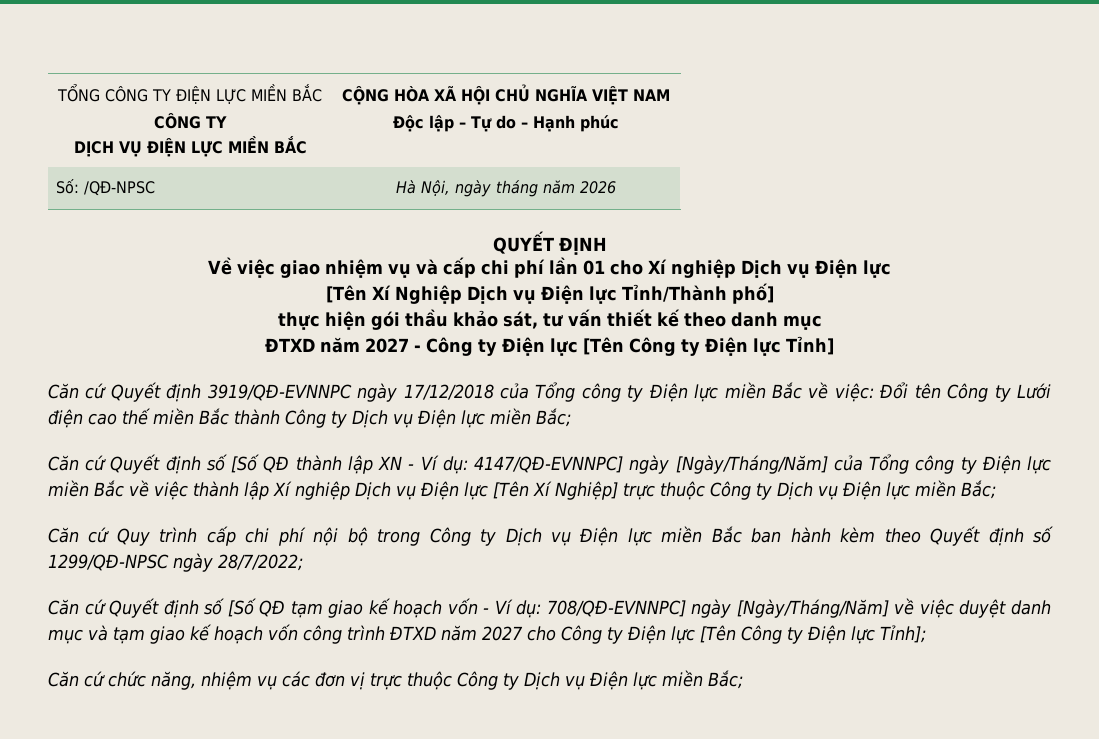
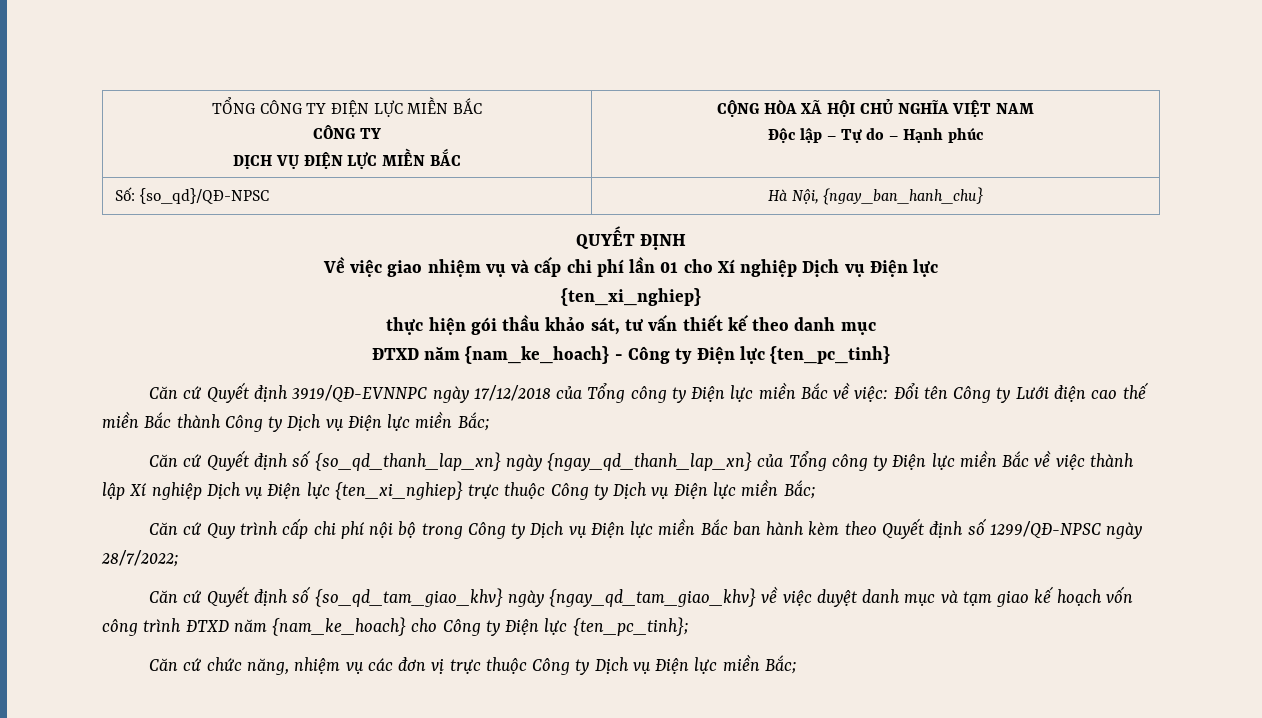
- Số: /QĐ-NPSC | Hà Nội, ngày tháng năm 2026
+ Số: {so_qd}/QĐ-NPSC | Hà Nội, {ngay_ban_hanh_chu}
  Về việc giao nhiệm vụ và cấp chi phí lần 01 cho Xí nghiệp Dịch vụ Điện lực
- [Tên Xí Nghiệp Dịch vụ Điện lực Tỉnh/Thành phố]
+ {ten_xi_nghiep}
- ĐTXD năm 2027 - Công ty Điện lực [Tên Công ty Điện lực Tỉnh]
+ ĐTXD năm {nam_ke_hoach} - Công ty Điện lực {ten_pc_tinh}
- Căn cứ Quyết định số [Số QĐ thành lập XN - Ví dụ: 4147/QĐ-EVNNPC] ngày [Ngày/Tháng/Năm] của Tổng công ty Điện lực miền Bắc về việc thành lập Xí nghiệp Dịch vụ Điện lực [Tên Xí Nghiệp] trực thuộc Công ty Dịch vụ Điện lực miền Bắc;
+ Căn cứ Quyết định số {so_qd_thanh_lap_xn} ngày {ngay_qd_thanh_lap_xn} của Tổng công ty Điện lực miền Bắc về việc thành lập Xí nghiệp Dịch vụ Điện lực {ten_xi_nghiep} trực thuộc Công ty Dịch vụ Điện lực miền Bắc;
- Căn cứ Quyết định số [Số QĐ tạm giao kế hoạch vốn - Ví dụ: 708/QĐ-EVNNPC] ngày [Ngày/Tháng/Năm] về việc duyệt danh mục và tạm giao kế hoạch vốn công trình ĐTXD năm 2027 cho Công ty Điện lực [Tên Công ty Điện lực Tỉnh];
+ Căn cứ Quyết định số {so_qd_tam_giao_khv} ngày {ngay_qd_tam_giao_khv} về việc duyệt danh mục và tạm giao kế hoạch vốn công trình ĐTXD năm {nam_ke_hoach} cho Công ty Điện lực {ten_pc_tinh};

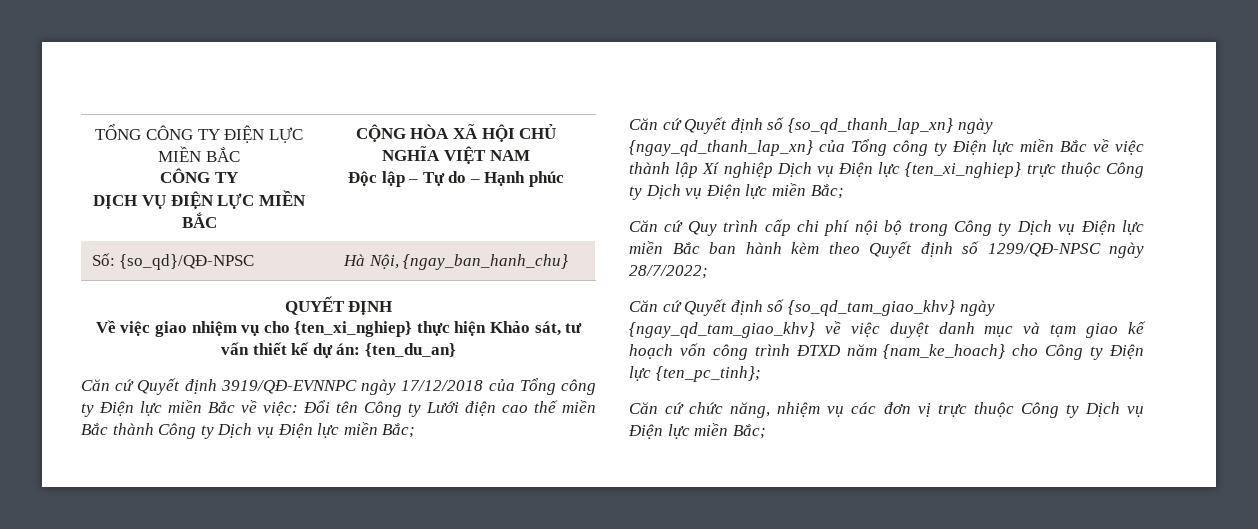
- Về việc giao nhiệm vụ và cấp chi phí lần 01 cho Xí nghiệp Dịch vụ Điện lực
- {ten_xi_nghiep}
- thực hiện gói thầu khảo sát, tư vấn thiết kế theo danh mục
- ĐTXD năm {nam_ke_hoach} - Công ty Điện lực {ten_pc_tinh}
+ Về việc giao nhiệm vụ cho {ten_xi_nghiep} thực hiện Khảo sát, tư vấn thiết kế dự án: {ten_du_an}

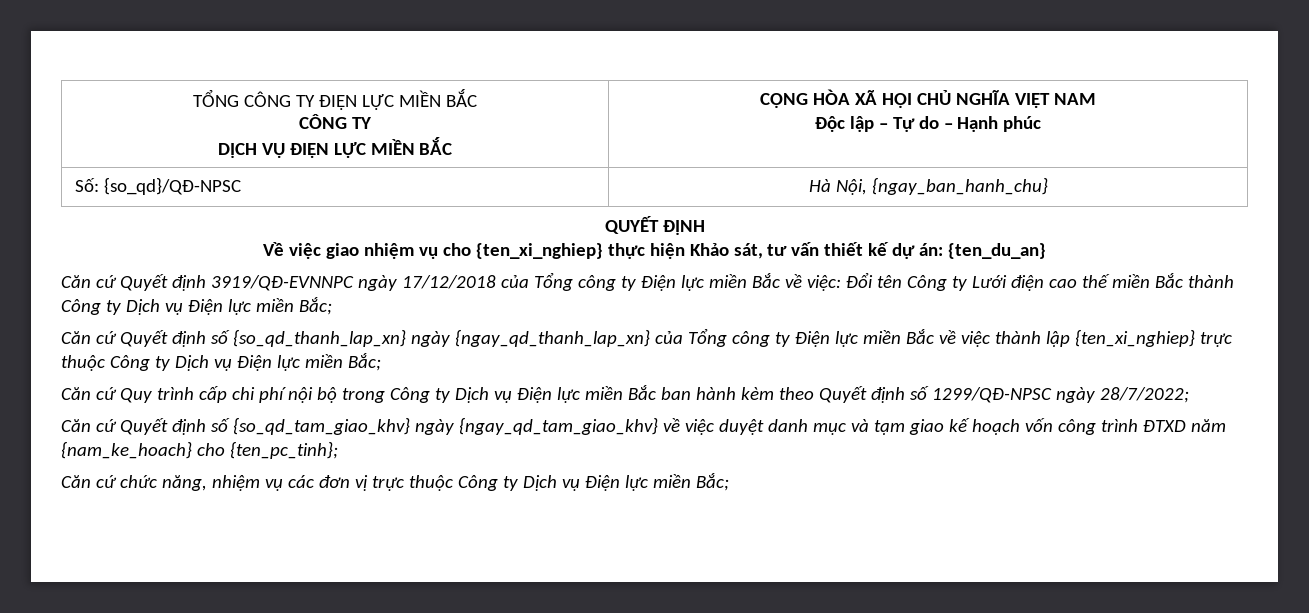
- Căn cứ Quyết định số {so_qd_thanh_lap_xn} ngày {ngay_qd_thanh_lap_xn} của Tổng công ty Điện lực miền Bắc về việc thành lập Xí nghiệp Dịch vụ Điện lực {ten_xi_nghiep} trực thuộc Công ty Dịch vụ Điện lực miền Bắc;
+ Căn cứ Quyết định số {so_qd_thanh_lap_xn} ngày {ngay_qd_thanh_lap_xn} của Tổng công ty Điện lực miền Bắc về việc thành lập {ten_xi_nghiep} trực thuộc Công ty Dịch vụ Điện lực miền Bắc;
- Căn cứ Quyết định số {so_qd_tam_giao_khv} ngày {ngay_qd_tam_giao_khv} về việc duyệt danh mục và tạm giao kế hoạch vốn công trình ĐTXD năm {nam_ke_hoach} cho Công ty Điện lực {ten_pc_tinh};
+ Căn cứ Quyết định số {so_qd_tam_giao_khv} ngày {ngay_qd_tam_giao_khv} về việc duyệt danh mục và tạm giao kế hoạch vốn công trình ĐTXD năm {nam_ke_hoach} cho {ten_pc_tinh};

